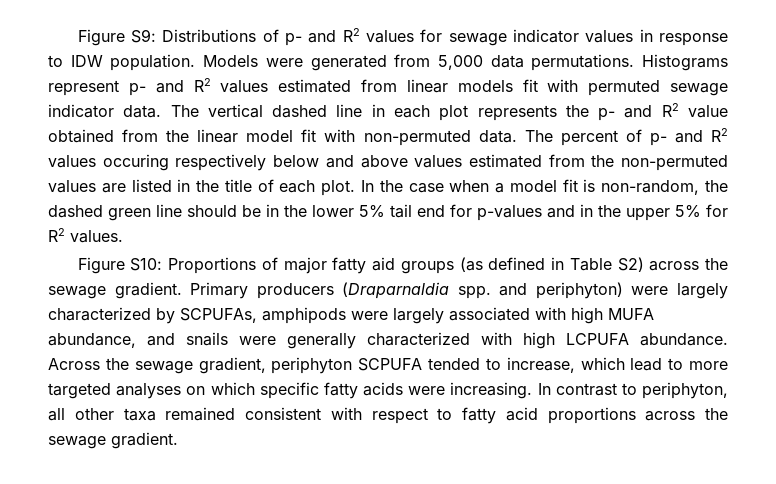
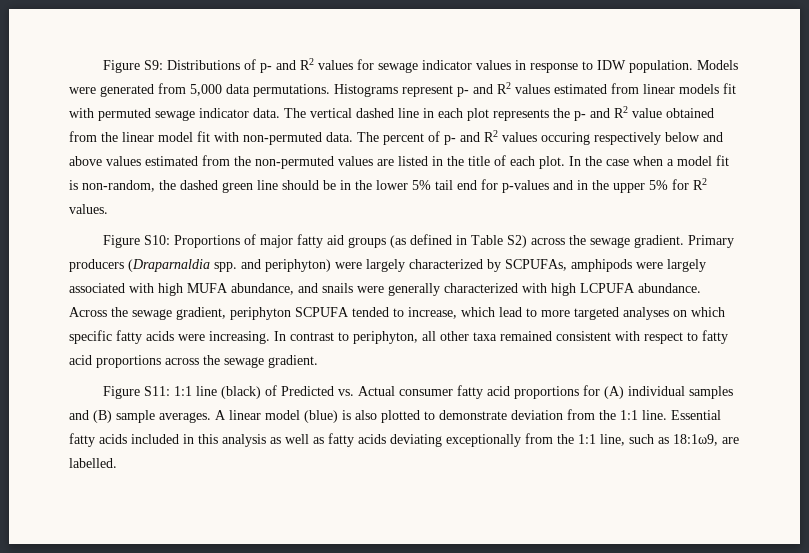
+ Figure S11: 1:1 line (black) of Predicted vs. Actual consumer fatty acid proportions for (A) individual samples and (B) sample averages. A linear model (blue) is also plotted to demonstrate deviation from the 1:1 line. Essential fatty acids included in this analysis as well as fatty acids deviating exceptionally from the 1:1 line, such as 18:1ω9, are labelled.

